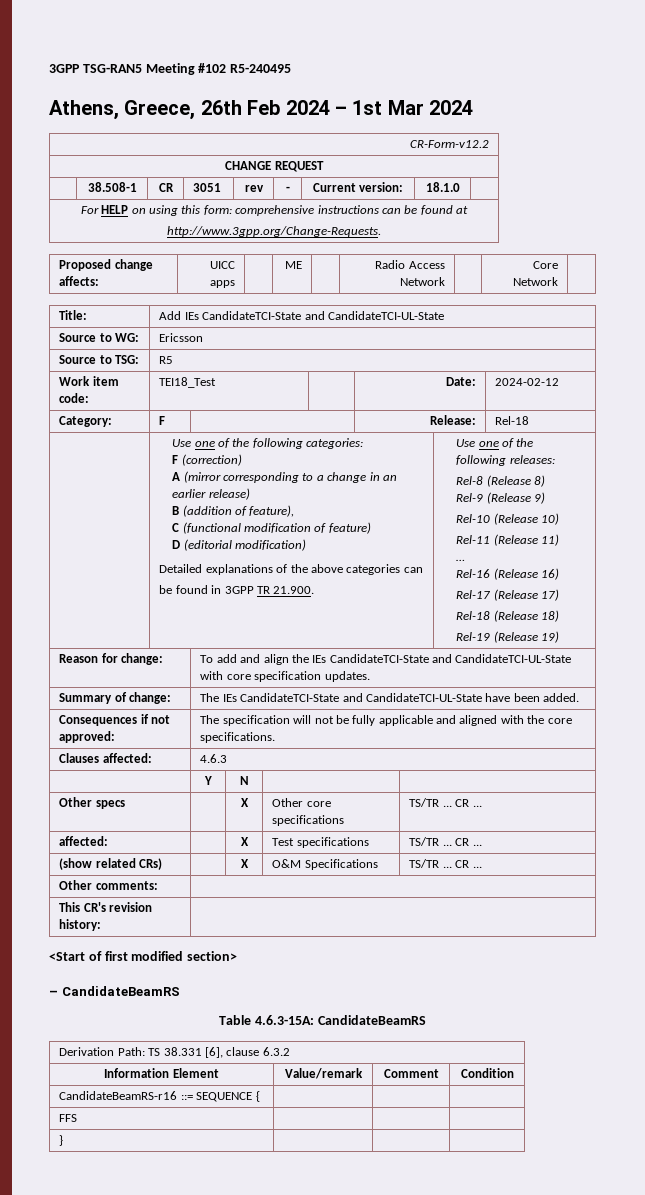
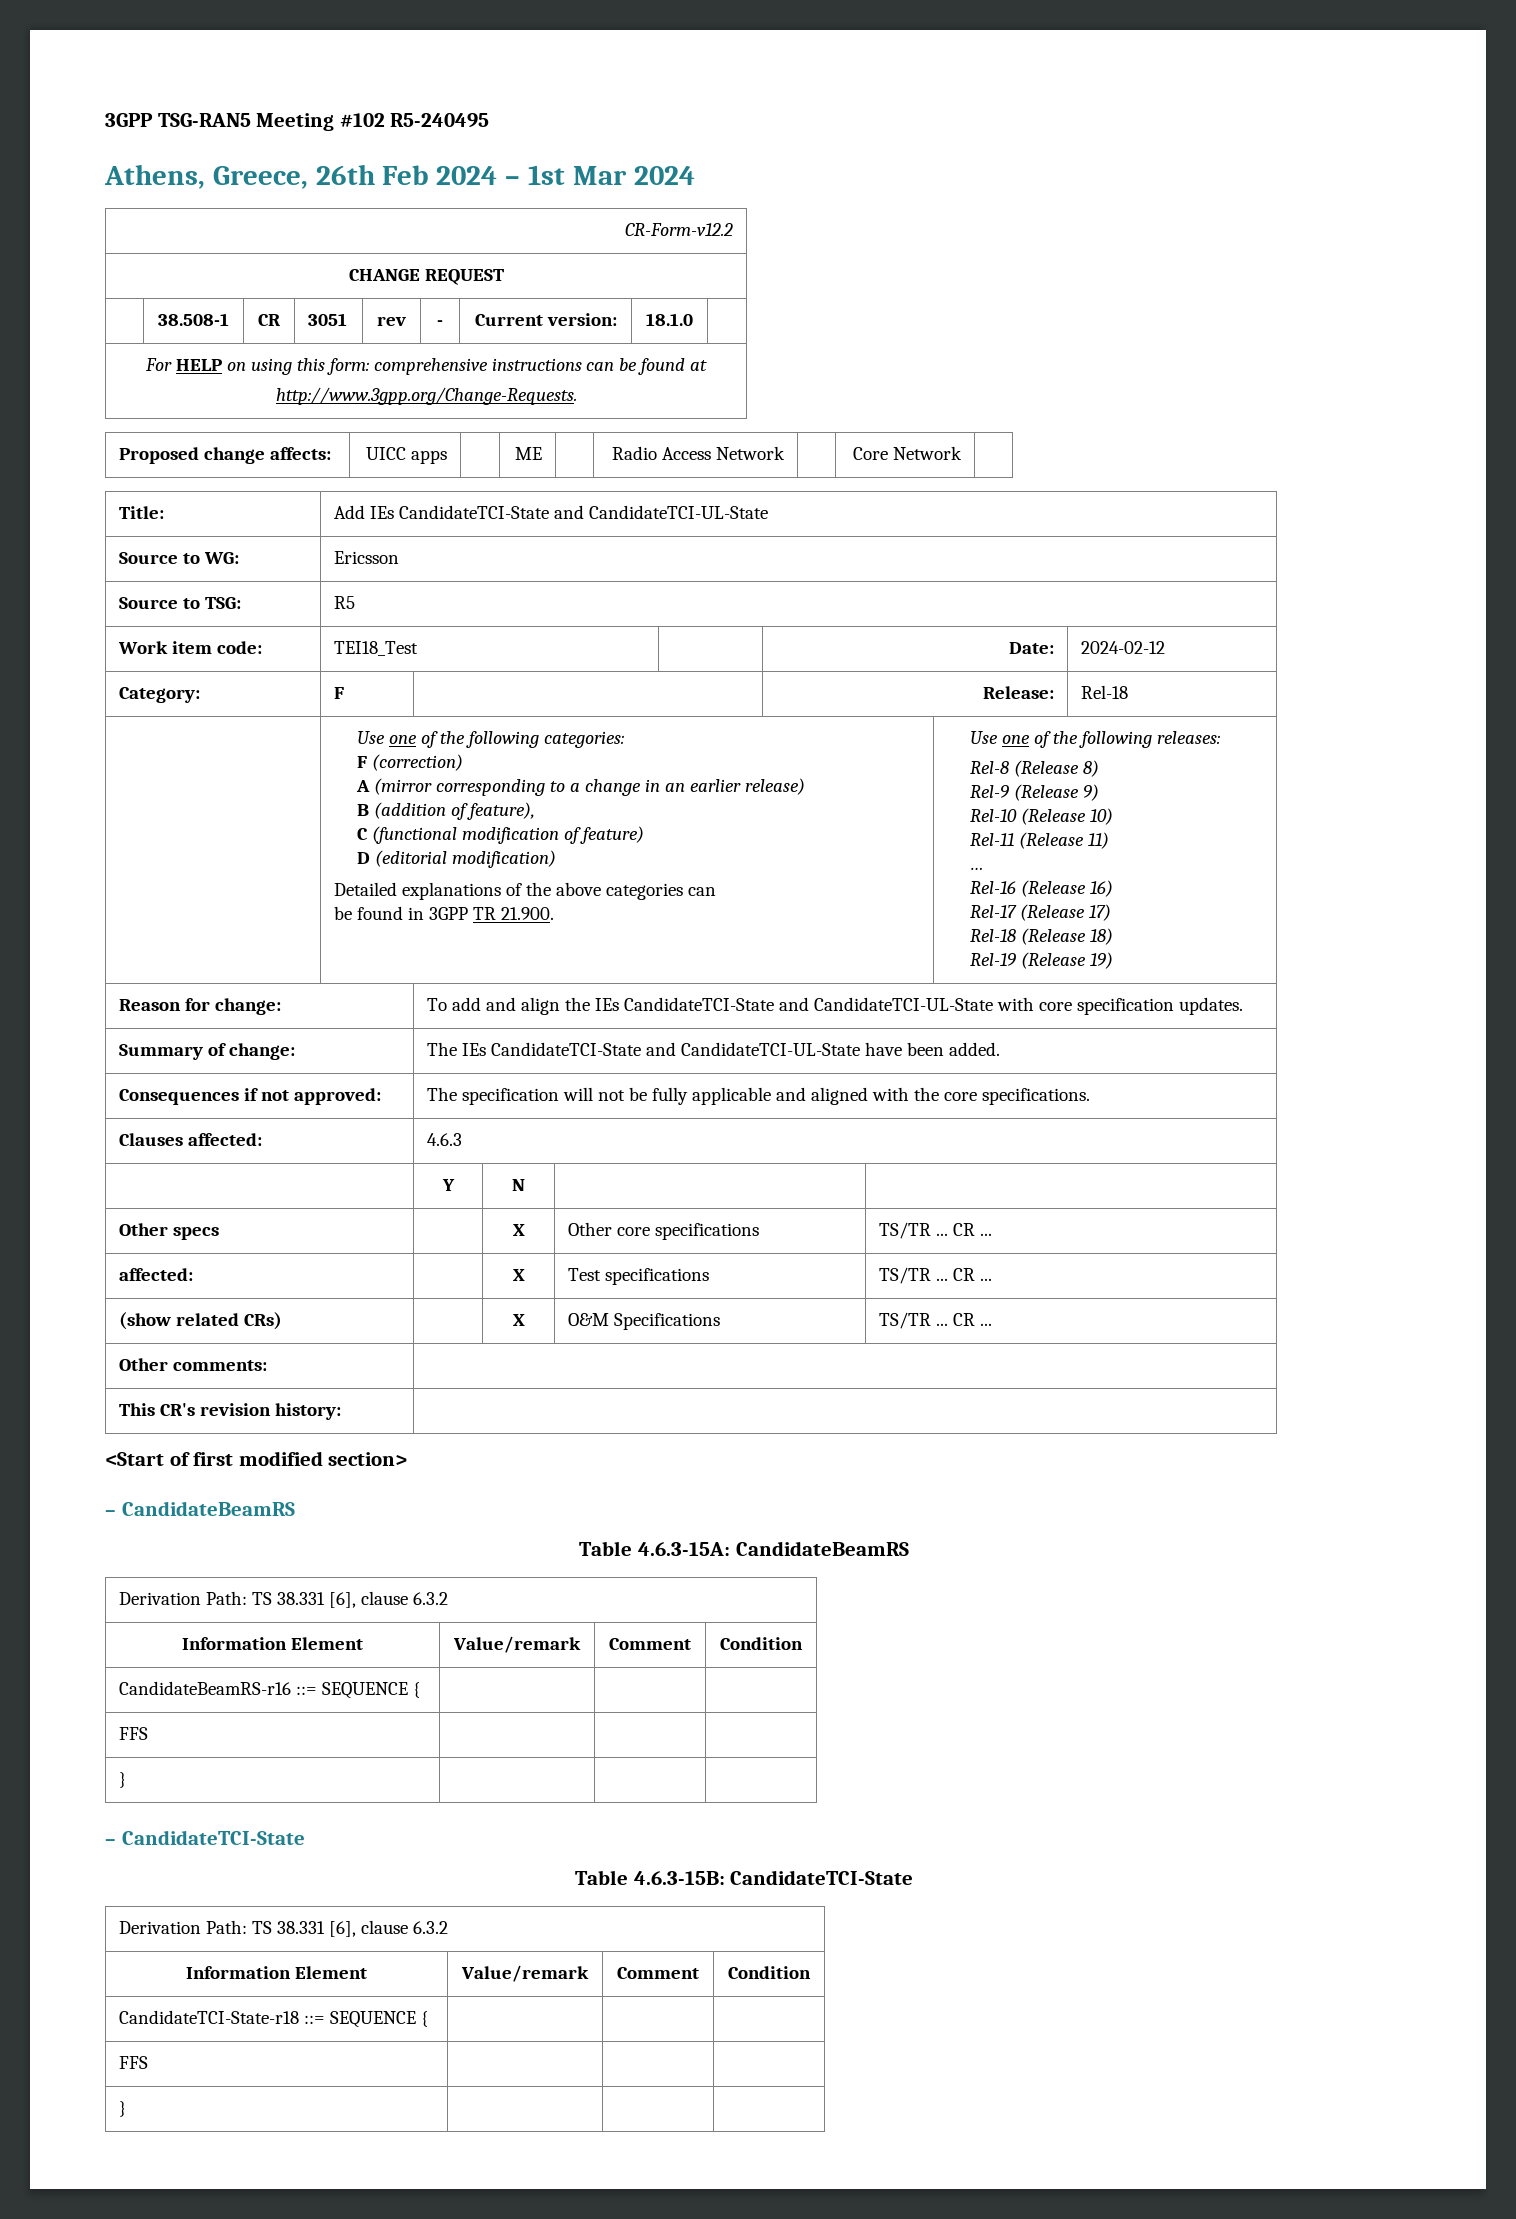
+ – CandidateTCI-State
+ Table 4.6.3-15B: CandidateTCI-State
+ Derivation Path: TS 38.331 [6], clause 6.3.2
+ Information Element | Value/remark | Comment | Condition
+ CandidateTCI-State-r18 ::= SEQUENCE { | | |
+ FFS | | |
+ } | | |

